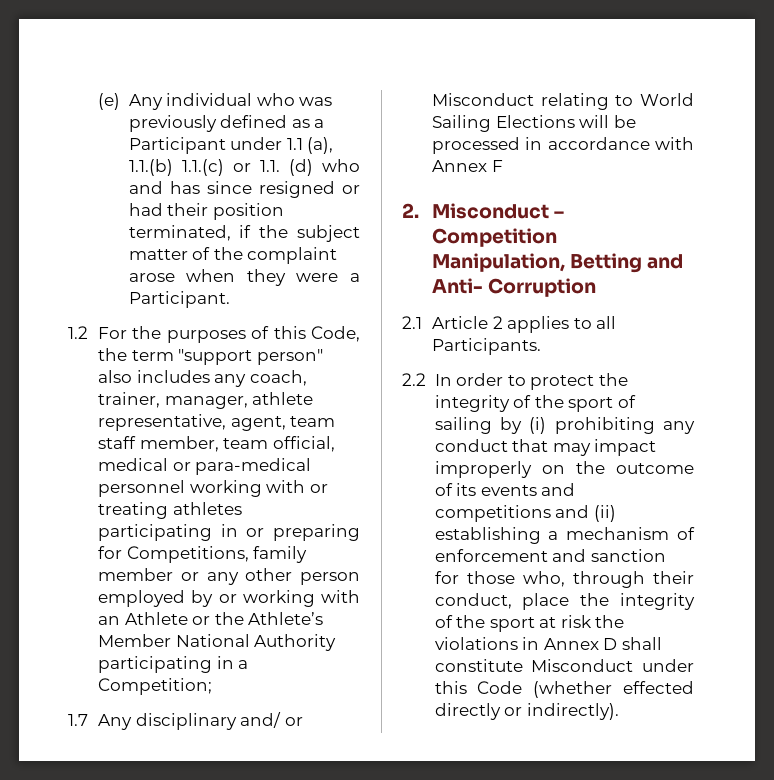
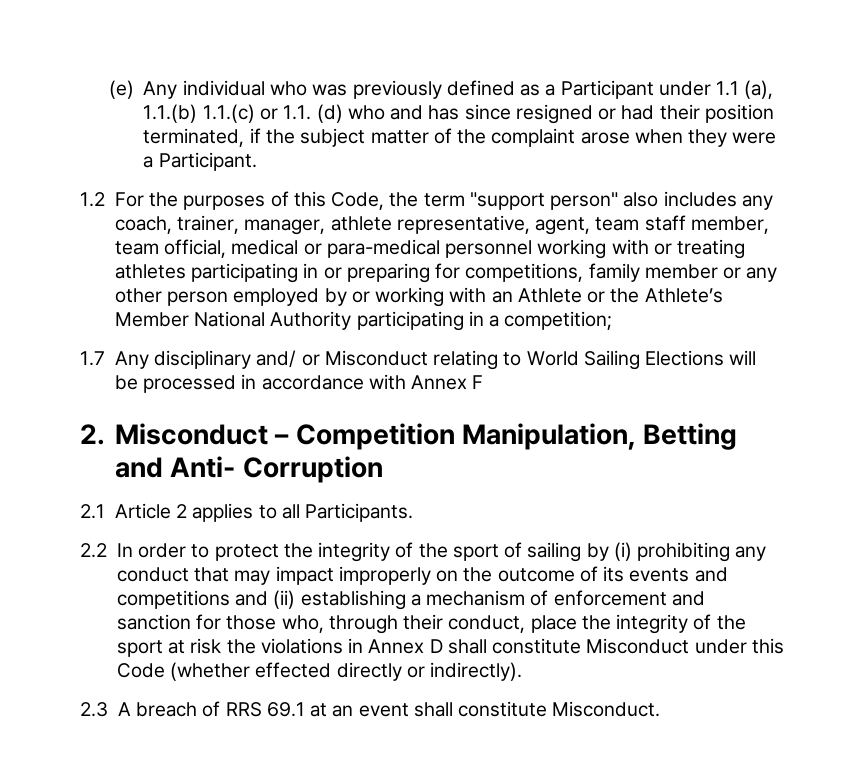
- 1.2 For the purposes of this Code, the term "support person" also includes any coach, trainer, manager, athlete representative, agent, team staff member, team official, medical or para-medical personnel working with or treating athletes participating in or preparing for Competitions, family member or any other person employed by or working with an Athlete or the Athlete’s Member National Authority participating in a Competition;
+ 1.2 For the purposes of this Code, the term "support person" also includes any coach, trainer, manager, athlete representative, agent, team staff member, team official, medical or para-medical personnel working with or treating athletes participating in or preparing for competitions, family member or any other person employed by or working with an Athlete or the Athlete’s Member National Authority participating in a competition;
+ 2.3 A breach of RRS 69.1 at an event shall constitute Misconduct.

